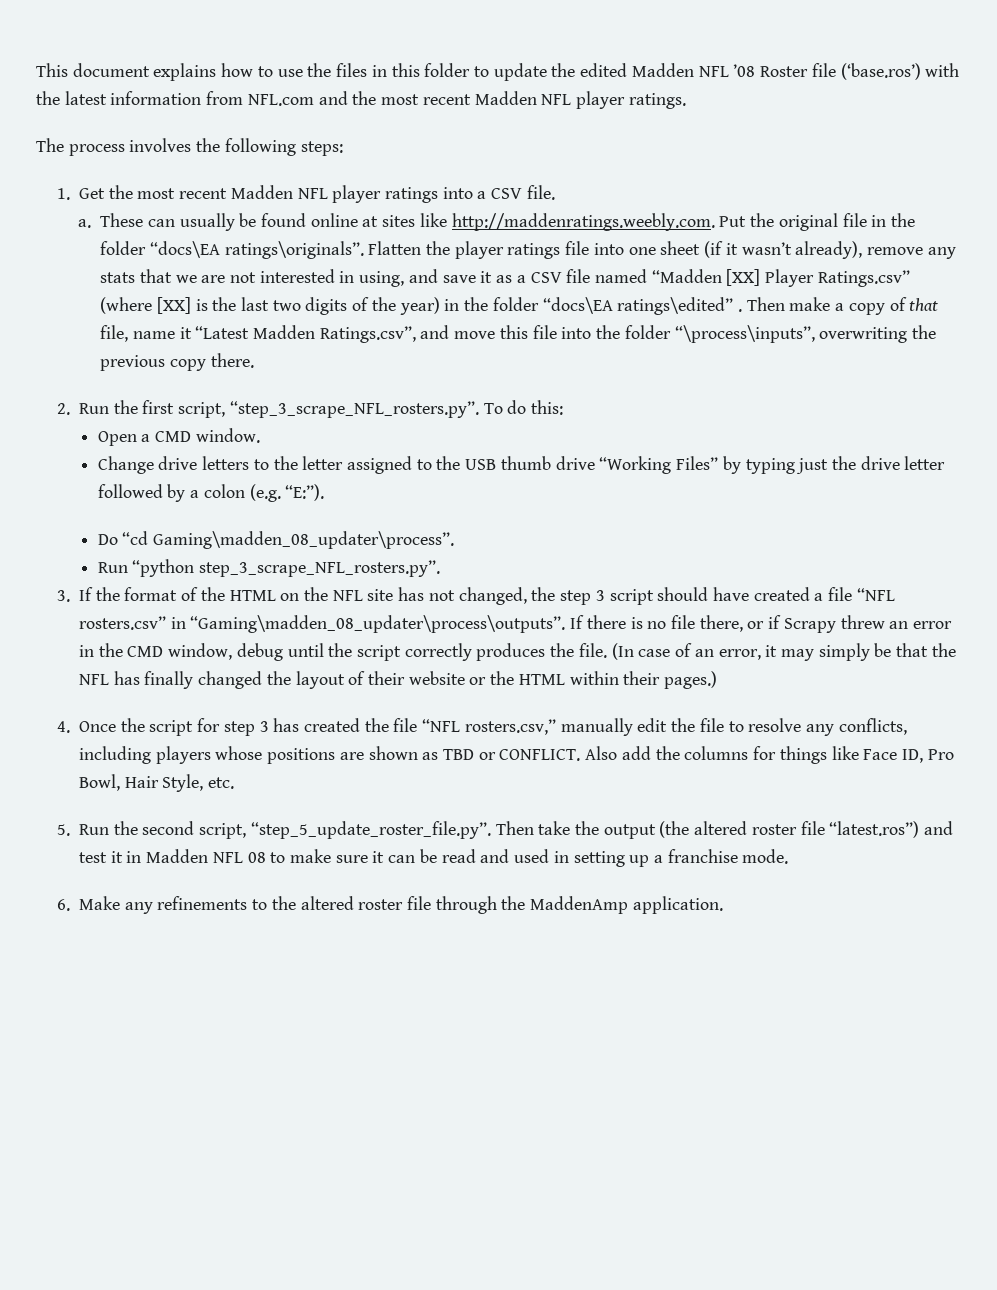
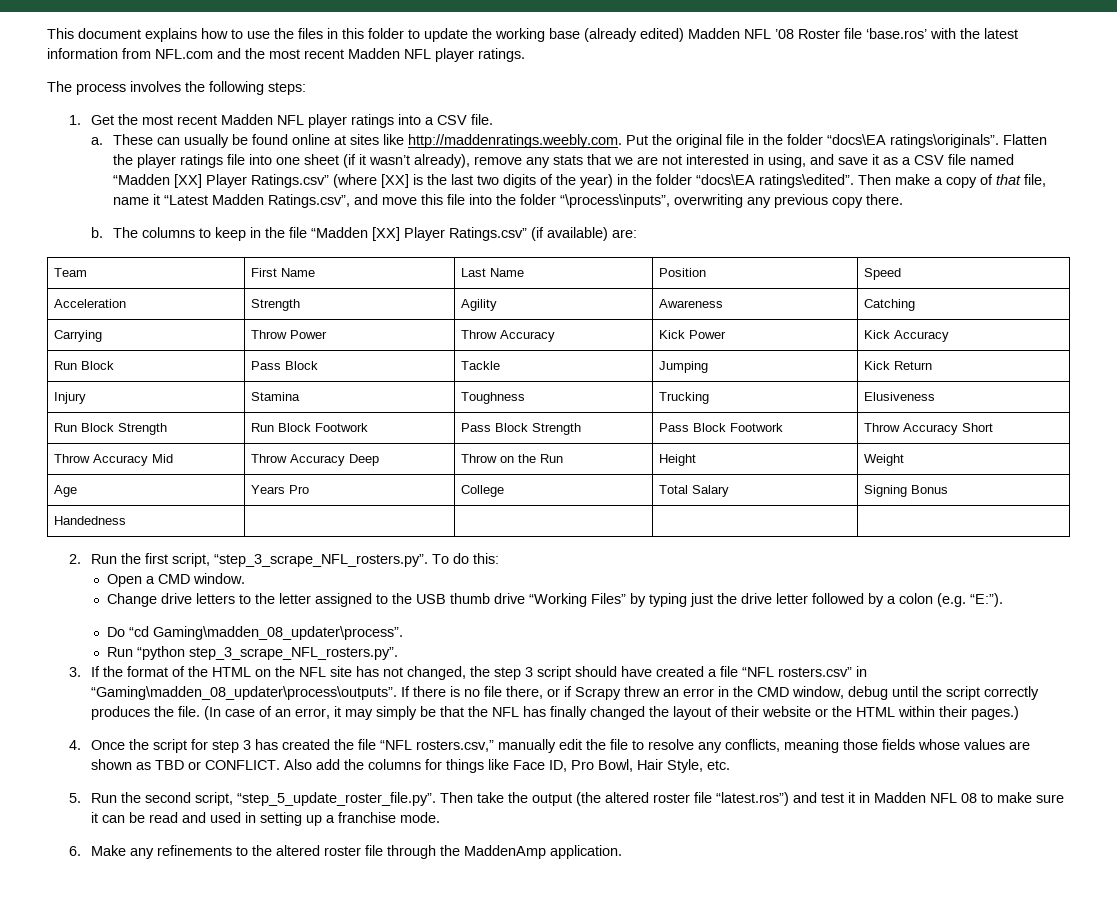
- This document explains how to use the files in this folder to update the edited Madden NFL ’08 Roster file (‘base.ros’) with the latest information from NFL.com and the most recent Madden NFL player ratings.
+ This document explains how to use the files in this folder to update the working base (already edited) Madden NFL ’08 Roster file ‘base.ros’ with the latest information from NFL.com and the most recent Madden NFL player ratings.
- Flatten the player ratings file into one sheet (if it wasn’t already), remove any stats that we are not interested in using, and save it as a CSV file named “Madden [XX] Player Ratings.csv” (where [XX] is the last two digits of the year) in the folder “docs\EA ratings\edited” .
+ Flatten the player ratings file into one sheet (if it wasn’t already), remove any stats that we are not interested in using, and save it as a CSV file named “Madden [XX] Player Ratings.csv” (where [XX] is the last two digits of the year) in the folder “docs\EA ratings\edited”.
- Then make a copy of that file, name it “Latest Madden Ratings.csv”, and move this file into the folder “\process\inputs”, overwriting the previous copy there.
+ Then make a copy of that file, name it “Latest Madden Ratings.csv”, and move this file into the folder “\process\inputs”, overwriting any previous copy there.
+ b. The columns to keep in the file “Madden [XX] Player Ratings.csv” (if available) are:
+ Team | First Name | Last Name | Position | Speed
+ Acceleration | Strength | Agility | Awareness | Catching
+ Carrying | Throw Power | Throw Accuracy | Kick Power | Kick Accuracy
+ Run Block | Pass Block | Tackle | Jumping | Kick Return
+ Injury | Stamina | Toughness | Trucking | Elusiveness
+ Run Block Strength | Run Block Footwork | Pass Block Strength | Pass Block Footwork | Throw Accuracy Short
+ Throw Accuracy Mid | Throw Accuracy Deep | Throw on the Run | Height | Weight
+ Age | Years Pro | College | Total Salary | Signing Bonus
+ Handedness | | | |
- 4. Once the script for step 3 has created the file “NFL rosters.csv,” manually edit the file to resolve any conflicts, including players whose positions are shown as TBD or CONFLICT.
+ 4. Once the script for step 3 has created the file “NFL rosters.csv,” manually edit the file to resolve any conflicts, meaning those fields whose values are shown as TBD or CONFLICT.

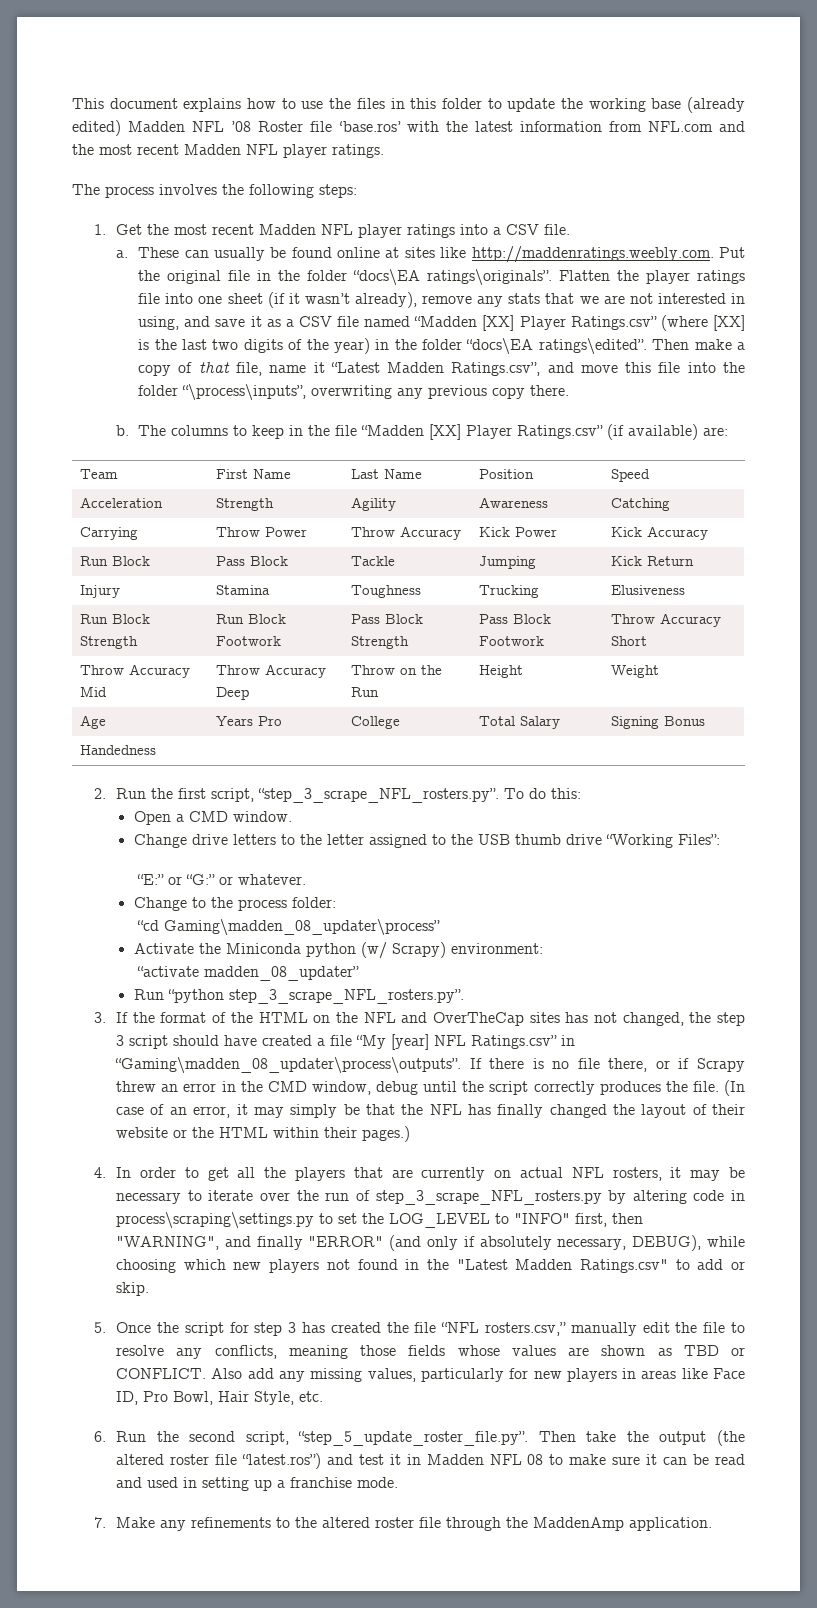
- Change drive letters to the letter assigned to the USB thumb drive “Working Files” by typing just the drive letter followed by a colon (e.g. “E:”).
- Do “cd Gaming\madden_08_updater\process”.
+ Change drive letters to the letter assigned to the USB thumb drive “Working Files”:
+ “E:” or “G:” or whatever.
+ Change to the process folder:
+ “cd Gaming\madden_08_updater\process”
+ Activate the Miniconda python (w/ Scrapy) environment:
+ “activate madden_08_updater”
- 3. If the format of the HTML on the NFL site has not changed, the step 3 script should have created a file “NFL rosters.csv” in “Gaming\madden_08_updater\process\outputs”.
+ 3. If the format of the HTML on the NFL and OverTheCap sites has not changed, the step 3 script should have created a file “My [year] NFL Ratings.csv” in “Gaming\madden_08_updater\process\outputs”.
- 4. Once the script for step 3 has created the file “NFL rosters.csv,” manually edit the file to resolve any conflicts, meaning those fields whose values are shown as TBD or CONFLICT.
+ 4. In order to get all the players that are currently on actual NFL rosters, it may be necessary to iterate over the run of step_3_scrape_NFL_rosters.py by altering code in process\scraping\settings.py to set the LOG_LEVEL to "INFO" first, then "WARNING", and finally "ERROR" (and only if absolutely necessary, DEBUG), while choosing which new players not found in the "Latest Madden Ratings.csv" to add or skip.
+ 5. Once the script for step 3 has created the file “NFL rosters.csv,” manually edit the file to resolve any conflicts, meaning those fields whose values are shown as TBD or CONFLICT.
- Also add the columns for things like Face ID, Pro Bowl, Hair Style, etc.
+ Also add any missing values, particularly for new players in areas like Face ID, Pro Bowl, Hair Style, etc.
- 5. Run the second script, “step_5_update_roster_file.py”. Then take the output (the altered roster file “latest.ros”) and test it in Madden NFL 08 to make sure it can be read and used in setting up a franchise mode.
+ 6. Run the second script, “step_5_update_roster_file.py”. Then take the output (the altered roster file “latest.ros”) and test it in Madden NFL 08 to make sure it can be read and used in setting up a franchise mode.
- 6. Make any refinements to the altered roster file through the MaddenAmp application.
+ 7. Make any refinements to the altered roster file through the MaddenAmp application.

